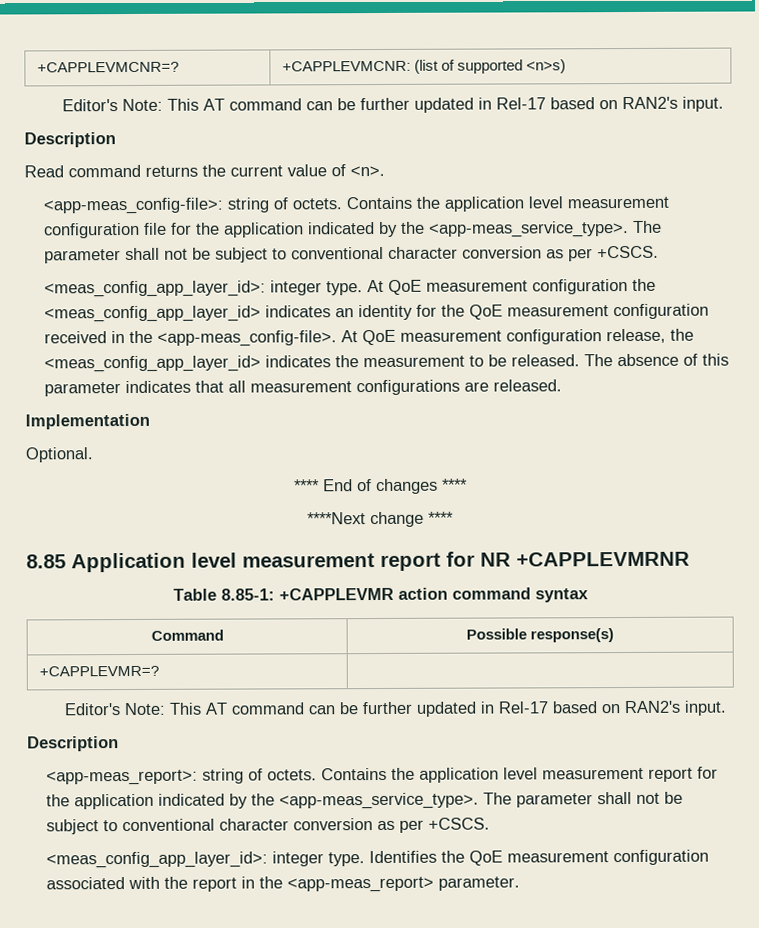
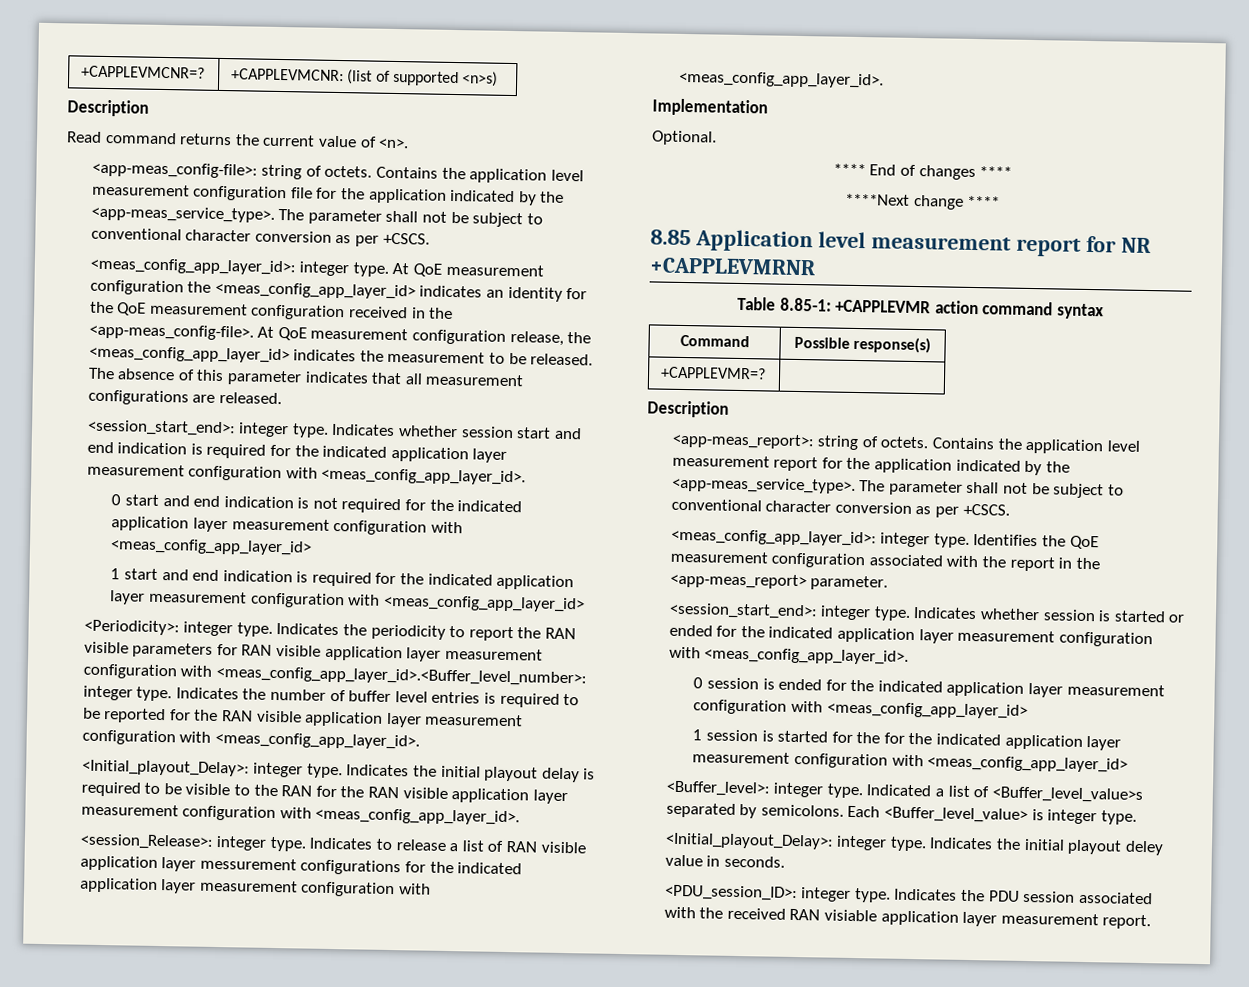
  +CAPPLEVMCNR=? | +CAPPLEVMCNR: (list of supported <n>s)
- Editor's Note: This AT command can be further updated in Rel-17 based on RAN2's input.
+ <session_start_end>: integer type. Indicates whether session start and end indication is required for the indicated application layer measurement configuration with <meas_config_app_layer_id>.
+ 0 start and end indication is not required for the indicated application layer measurement configuration with <meas_config_app_layer_id>
+ 1 start and end indication is required for the indicated application layer measurement configuration with <meas_config_app_layer_id>
+ <Periodicity>: integer type. Indicates the periodicity to report the RAN visible parameters for RAN visible application layer measurement configuration with <meas_config_app_layer_id>.<Buffer_level_number>: integer type. Indicates the number of buffer level entries is required to be reported for the RAN visible application layer measurement configuration with <meas_config_app_layer_id>.
+ <Initial_playout_Delay>: integer type. Indicates the initial playout delay is required to be visible to the RAN for the RAN visible application layer measurement configuration with <meas_config_app_layer_id>.
+ <session_Release>: integer type. Indicates to release a list of RAN visible application layer messurement configurations for the indicated application layer measurement configuration with <meas_config_app_layer_id>.
  +CAPPLEVMR=? |
- Editor's Note: This AT command can be further updated in Rel-17 based on RAN2's input.
+ <session_start_end>: integer type. Indicates whether session is started or ended for the indicated application layer measurement configuration with <meas_config_app_layer_id>.
+ 0 session is ended for the indicated application layer measurement configuration with <meas_config_app_layer_id>
+ 1 session is started for the for the indicated application layer measurement configuration with <meas_config_app_layer_id>
+ <Buffer_level>: integer type. Indicated a list of <Buffer_level_value>s separated by semicolons. Each <Buffer_level_value> is integer type.
+ <Initial_playout_Delay>: integer type. Indicates the initial playout deley value in seconds.
+ <PDU_session_ID>: integer type. Indicates the PDU session associated with the received RAN visiable application layer measurement report.

